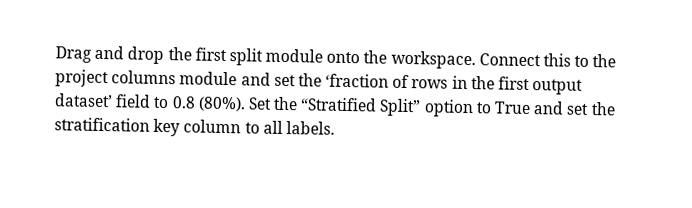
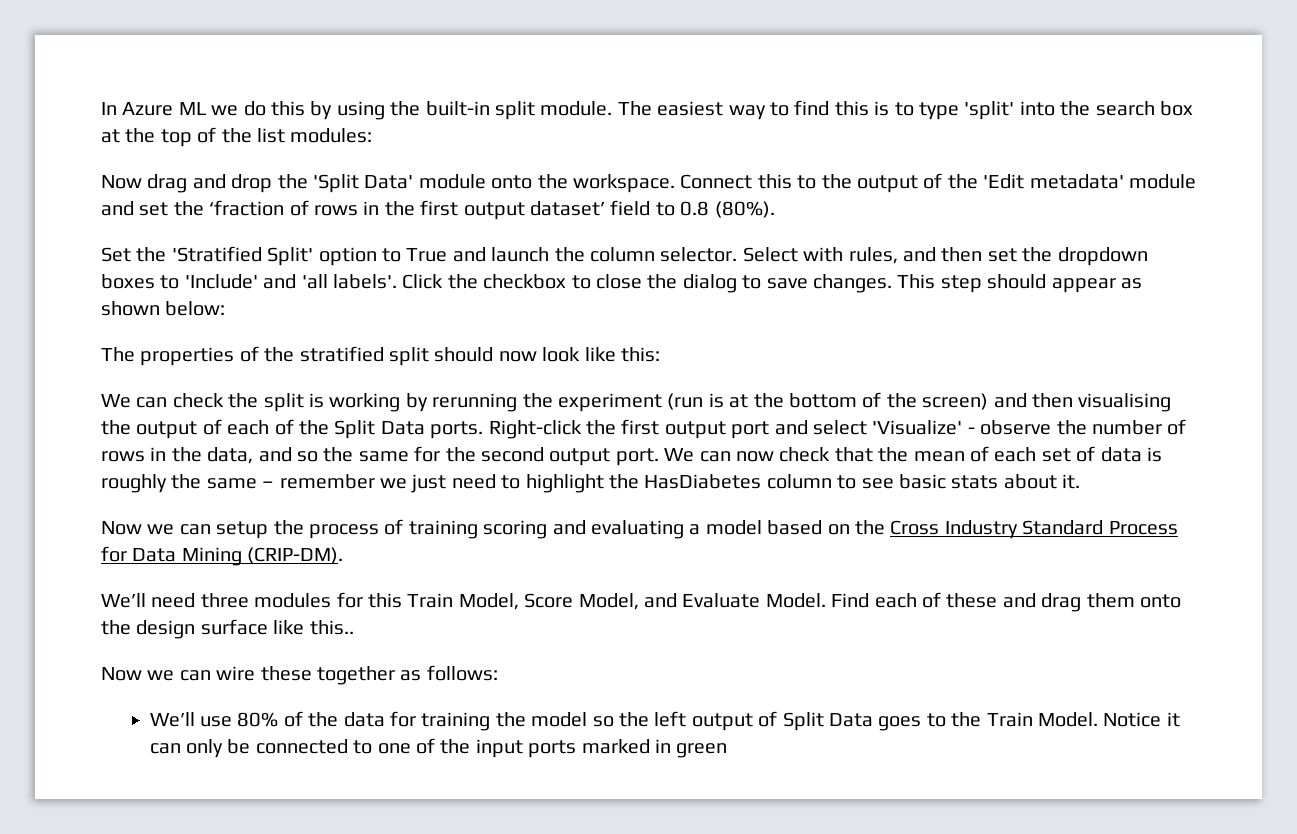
- Drag and drop the first split module onto the workspace.
+ In Azure ML we do this by using the built-in split module. The easiest way to find this is to type 'split' into the search box at the top of the list modules:
+ Now drag and drop the 'Split Data' module onto the workspace.
- Connect this to the project columns module and set the ‘fraction of rows in the first output dataset’ field to 0.8 (80%). Set the “Stratified Split” option to True and set the stratification key column to all labels.
+ Connect this to the output of the 'Edit metadata' module and set the ‘fraction of rows in the first output dataset’ field to 0.8 (80%).
+ Set the 'Stratified Split' option to True and launch the column selector. Select with rules, and then set the dropdown boxes to 'Include' and 'all labels'. Click the checkbox to close the dialog to save changes. This step should appear as shown below:
+ The properties of the stratified split should now look like this:
+ We can check the split is working by rerunning the experiment (run is at the bottom of the screen) and then visualising the output of each of the Split Data ports. Right-click the first output port and select 'Visualize' - observe the number of rows in the data, and so the same for the second output port. We can now check that the mean of each set of data is roughly the same – remember we just need to highlight the HasDiabetes column to see basic stats about it.
+ Now we can setup the process of training scoring and evaluating a model based on the Cross Industry Standard Process for Data Mining (CRIP-DM).
+ We’ll need three modules for this Train Model, Score Model, and Evaluate Model. Find each of these and drag them onto the design surface like this..
+ Now we can wire these together as follows:
+ We’ll use 80% of the data for training the model so the left output of Split Data goes to the Train Model. Notice it can only be connected to one of the input ports marked in green

